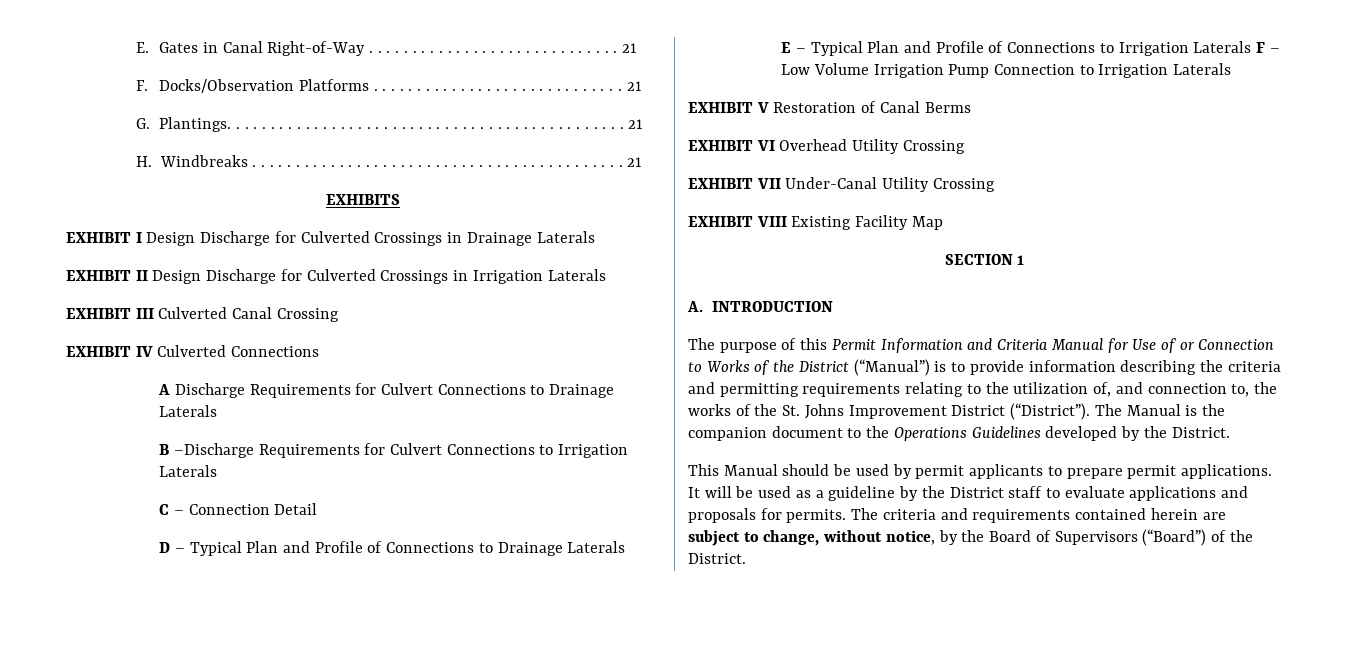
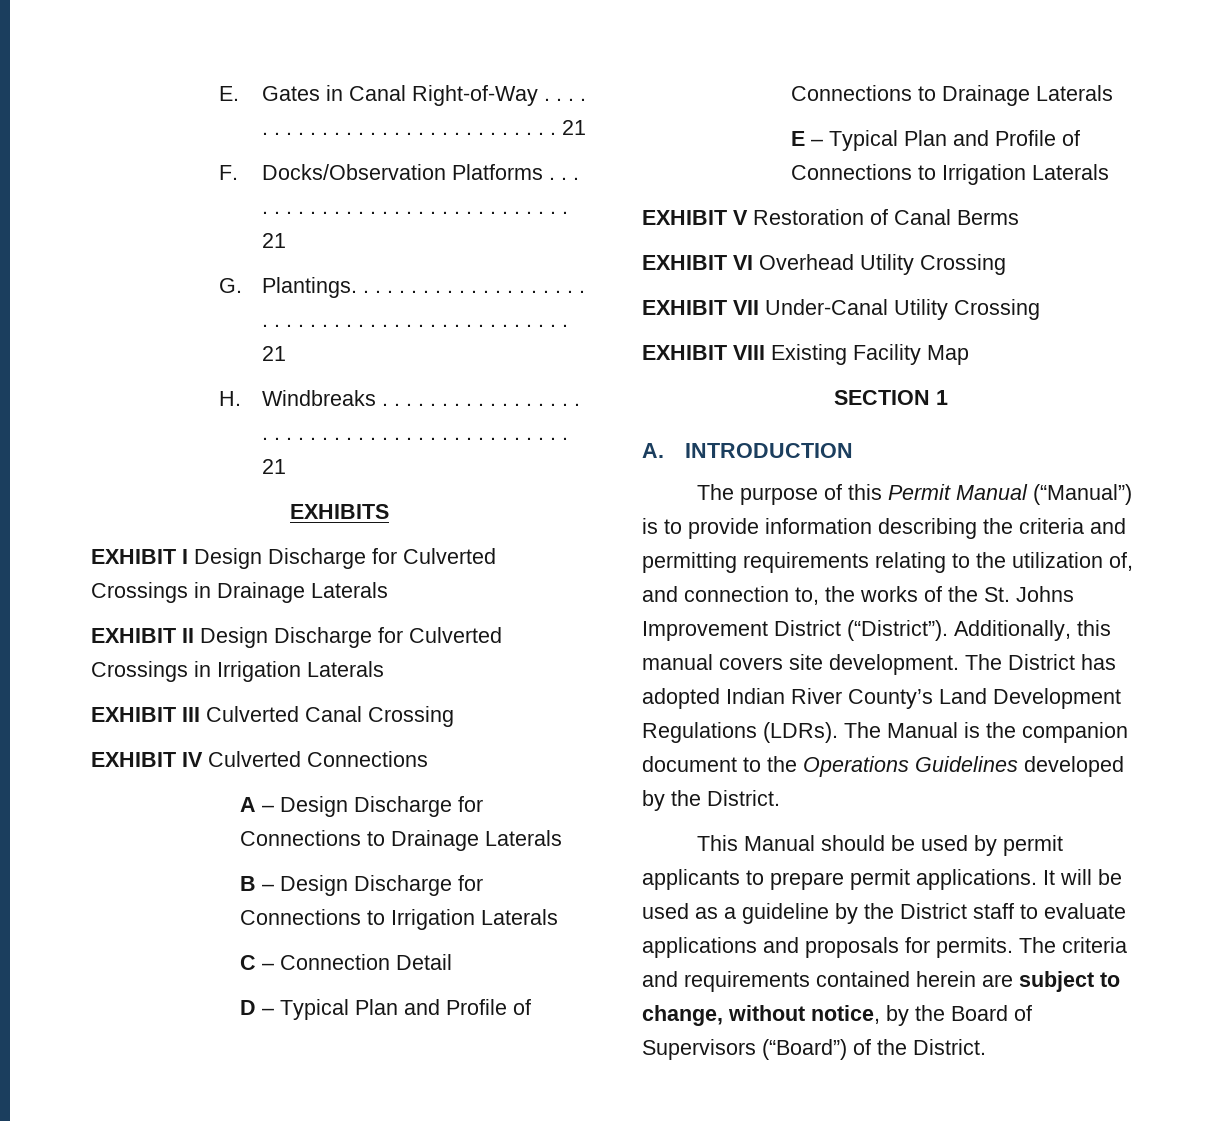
- A Discharge Requirements for Culvert Connections to Drainage Laterals
+ A – Design Discharge for Connections to Drainage Laterals
- B –Discharge Requirements for Culvert Connections to Irrigation Laterals
+ B – Design Discharge for Connections to Irrigation Laterals
- E – Typical Plan and Profile of Connections to Irrigation Laterals F – Low Volume Irrigation Pump Connection to Irrigation Laterals
+ E – Typical Plan and Profile of Connections to Irrigation Laterals
- The purpose of this Permit Information and Criteria Manual for Use of or Connection to Works of the District (“Manual”) is to provide information describing the criteria and permitting requirements relating to the utilization of, and connection to, the works of the St. Johns Improvement District (“District”).
+ The purpose of this Permit Manual (“Manual”) is to provide information describing the criteria and permitting requirements relating to the utilization of, and connection to, the works of the St. Johns Improvement District (“District”).
+ Additionally, this manual covers site development. The District has adopted Indian River County’s Land Development Regulations (LDRs).

